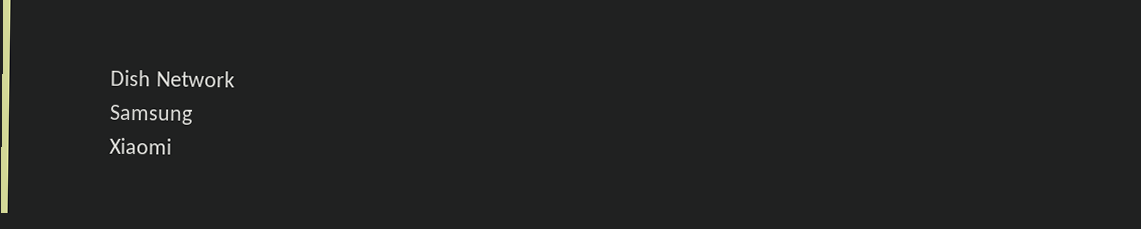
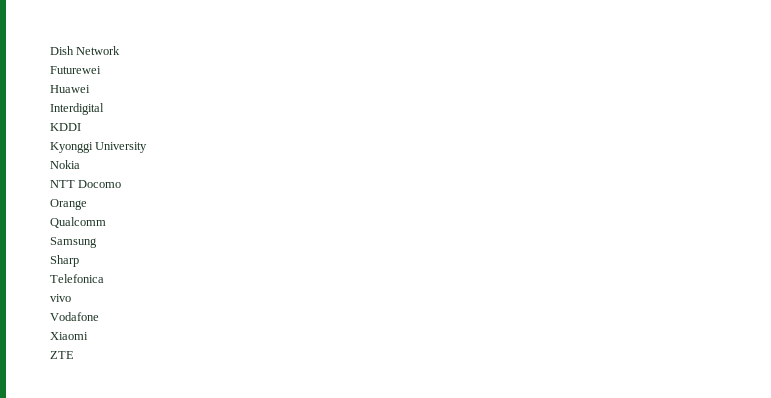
+ Futurewei
+ Huawei
+ Interdigital
+ KDDI
+ Kyonggi University
+ Nokia
+ NTT Docomo
+ Orange
+ Qualcomm
  Samsung
+ Sharp
+ Telefonica
+ vivo
+ Vodafone
+ ZTE

